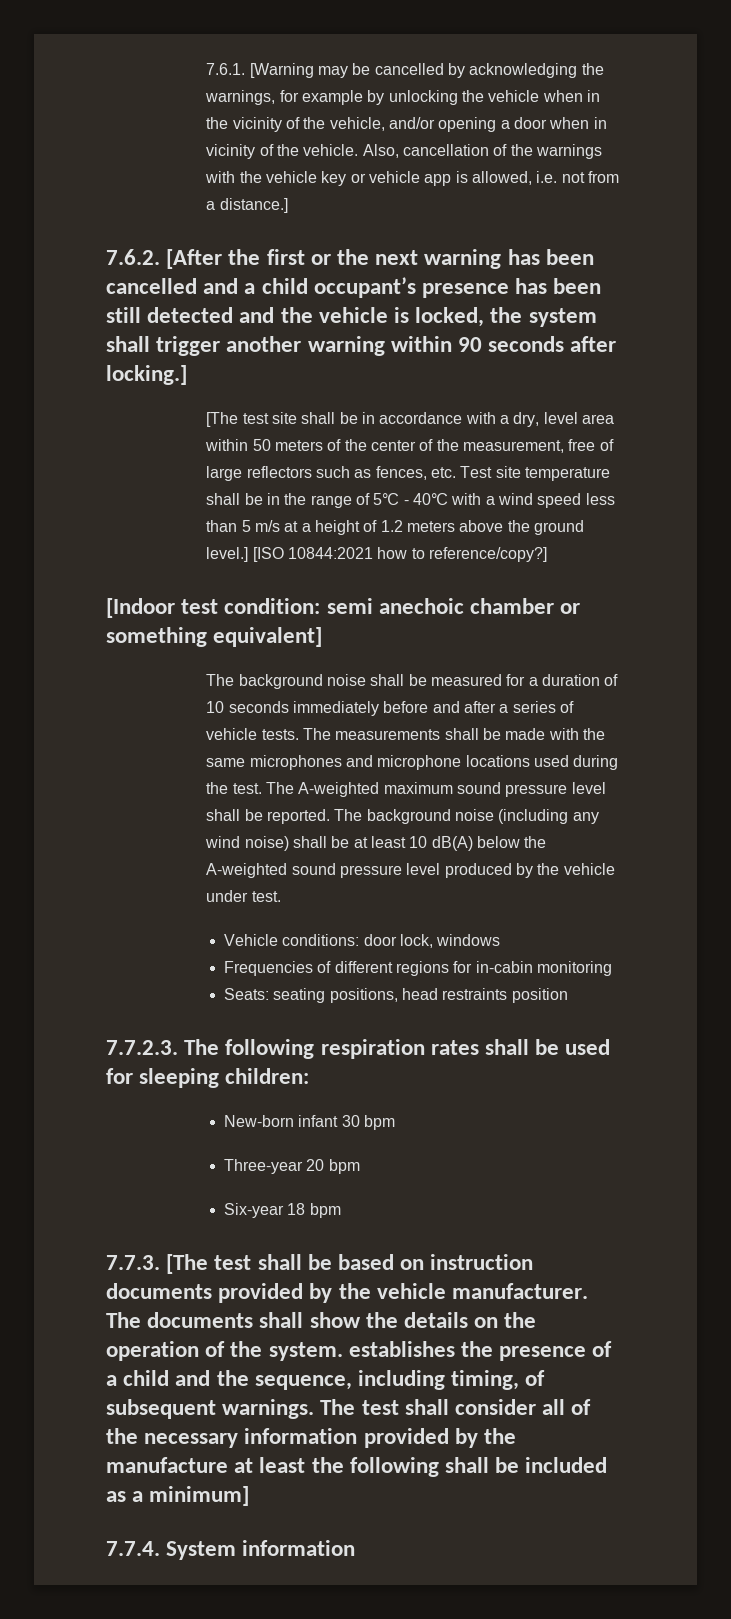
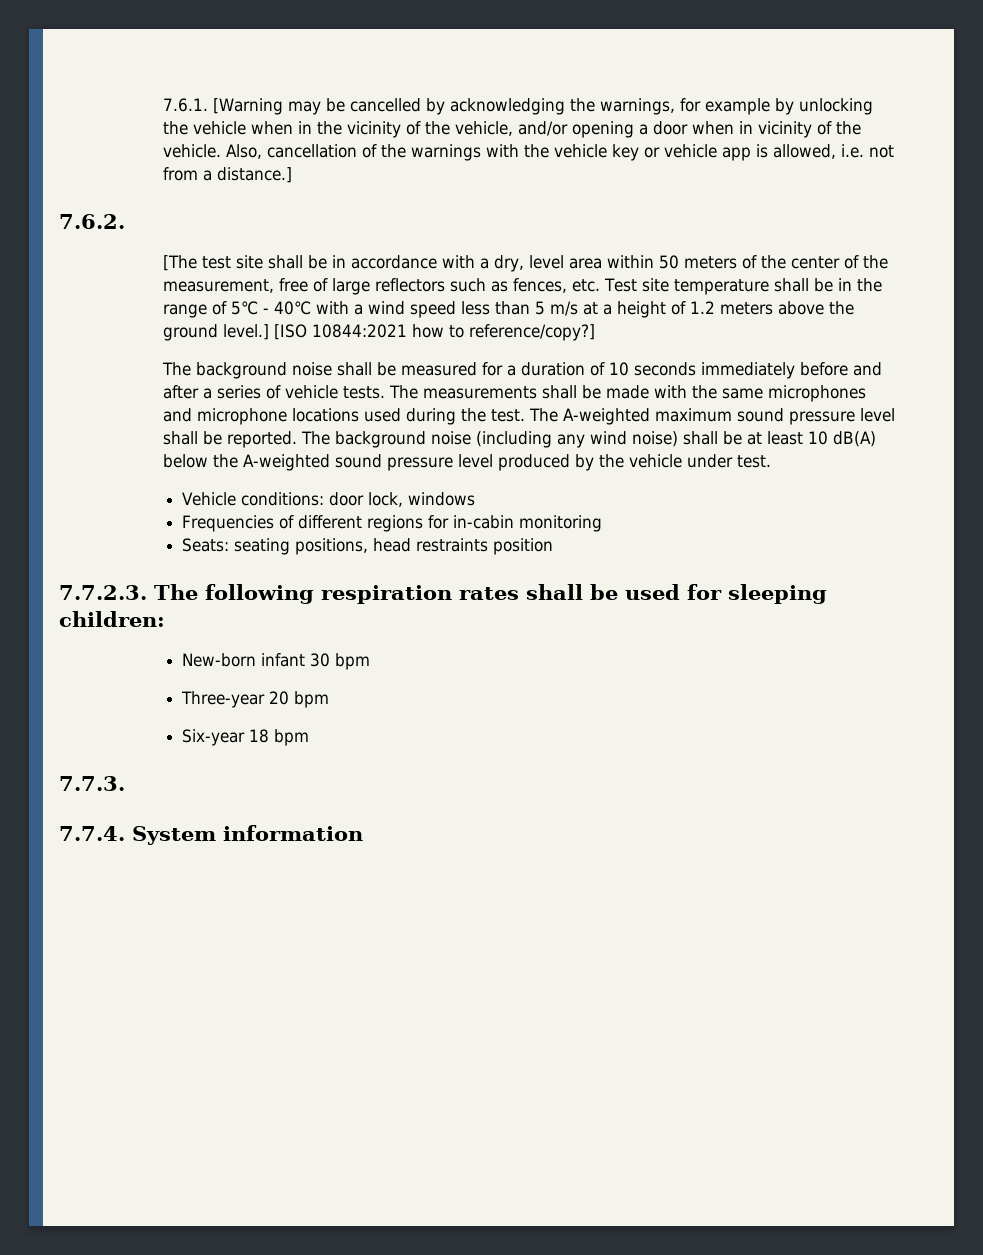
- 7.6.2. [After the first or the next warning has been cancelled and a child occupant’s presence has been still detected and the vehicle is locked, the system shall trigger another warning within 90 seconds after locking.]
+ 7.6.2.
- [Indoor test condition: semi anechoic chamber or something equivalent]
- 7.7.3. [The test shall be based on instruction documents provided by the vehicle manufacturer. The documents shall show the details on the operation of the system. establishes the presence of a child and the sequence, including timing, of subsequent warnings. The test shall consider all of the necessary information provided by the manufacture at least the following shall be included as a minimum]
+ 7.7.3.

